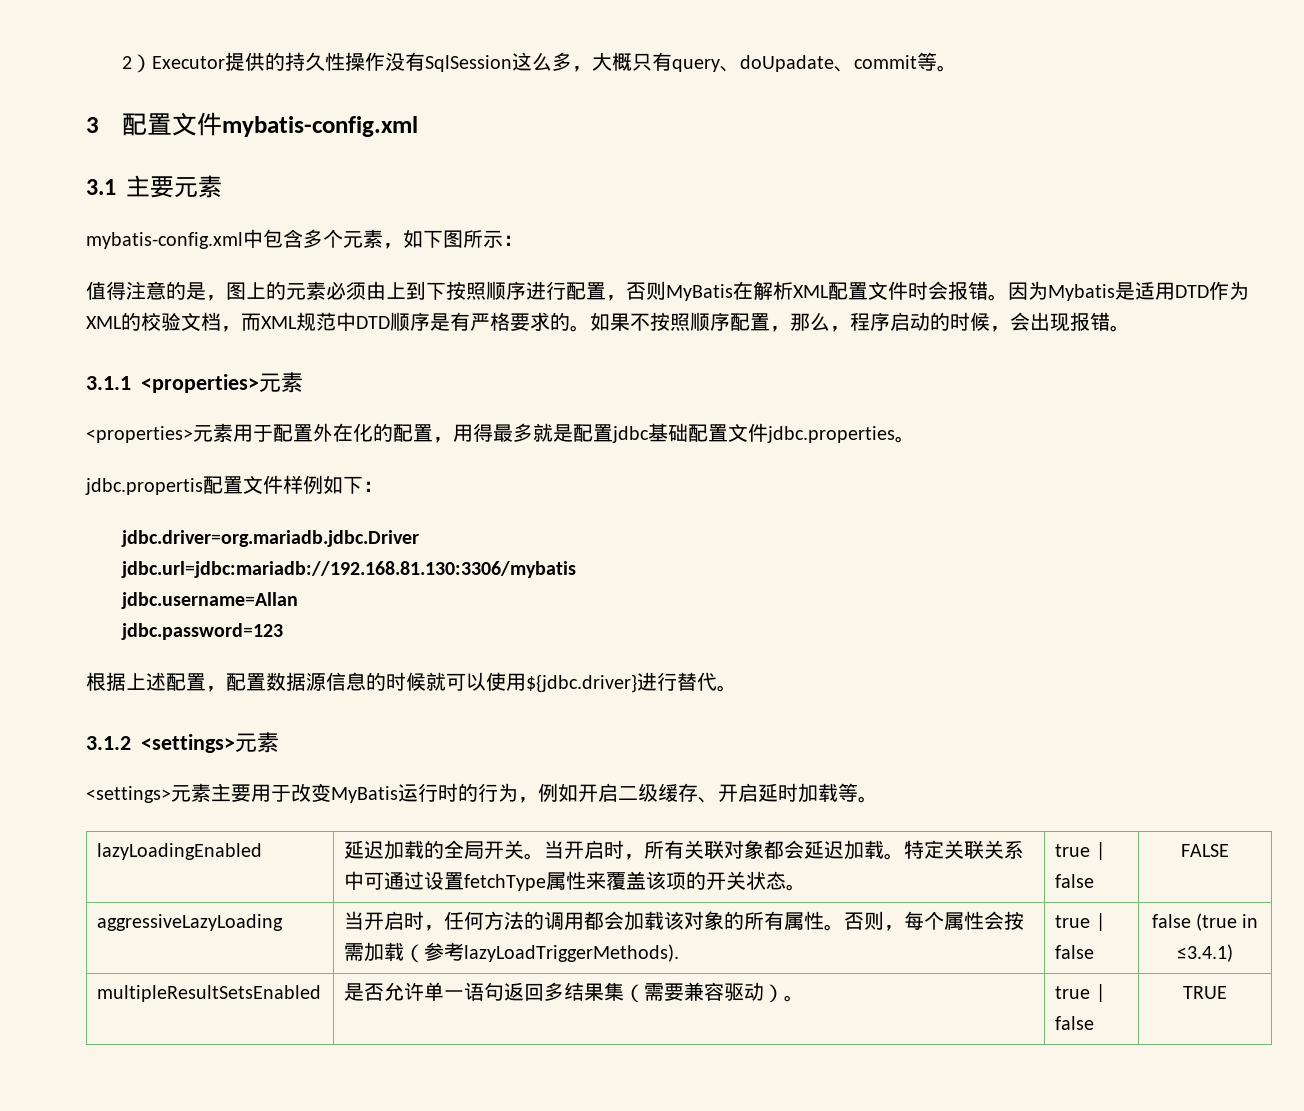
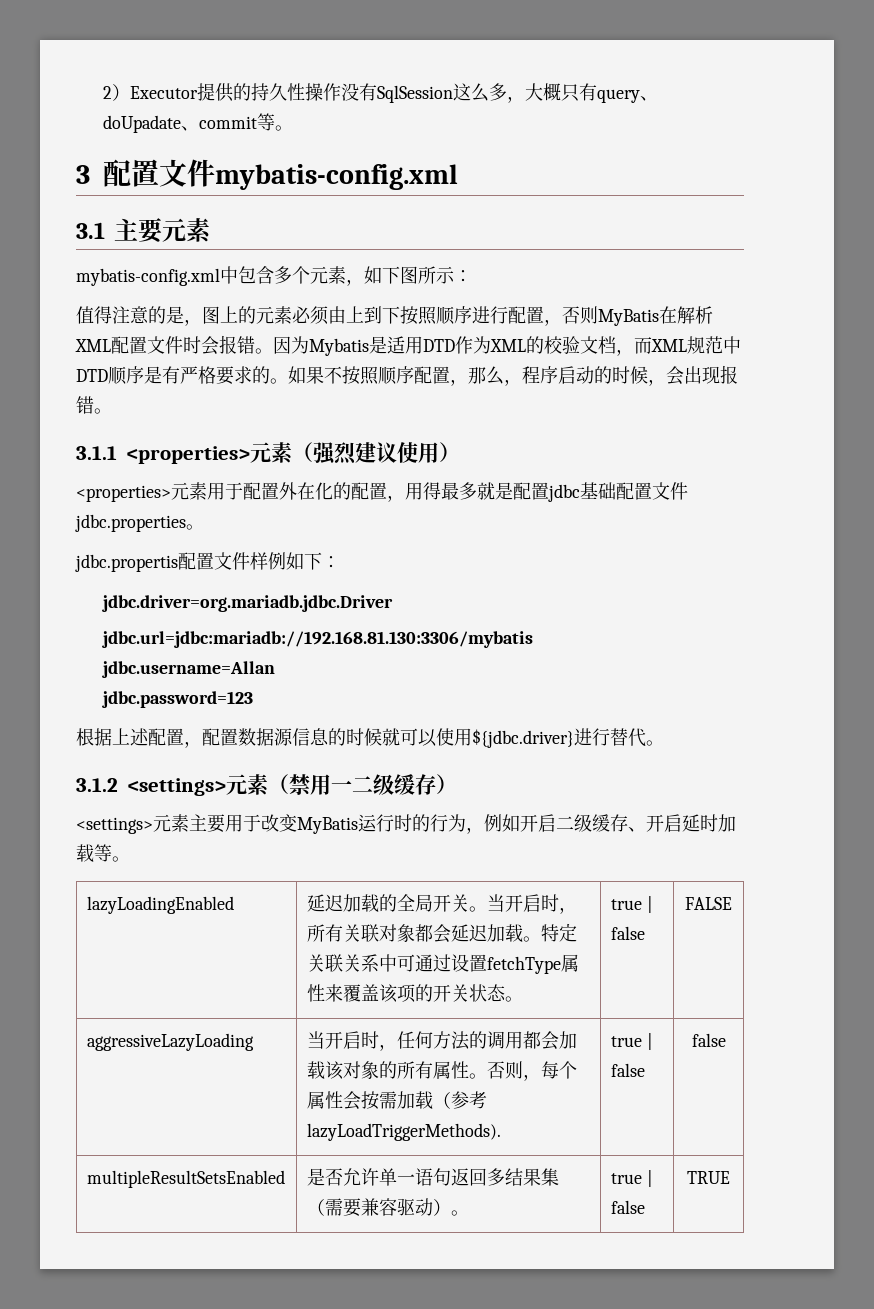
- 3.1.1 <properties>元素
+ 3.1.1 <properties>元素（强烈建议使用）
- 3.1.2 <settings>元素
+ 3.1.2 <settings>元素（禁用一二级缓存）
- aggressiveLazyLoading | 当开启时，任何方法的调用都会加载该对象的所有属性。否则，每个属性会按需加载（参考lazyLoadTriggerMethods). | true | false | false (true in ≤3.4.1)
+ aggressiveLazyLoading | 当开启时，任何方法的调用都会加载该对象的所有属性。否则，每个属性会按需加载（参考lazyLoadTriggerMethods). | true | false | false

